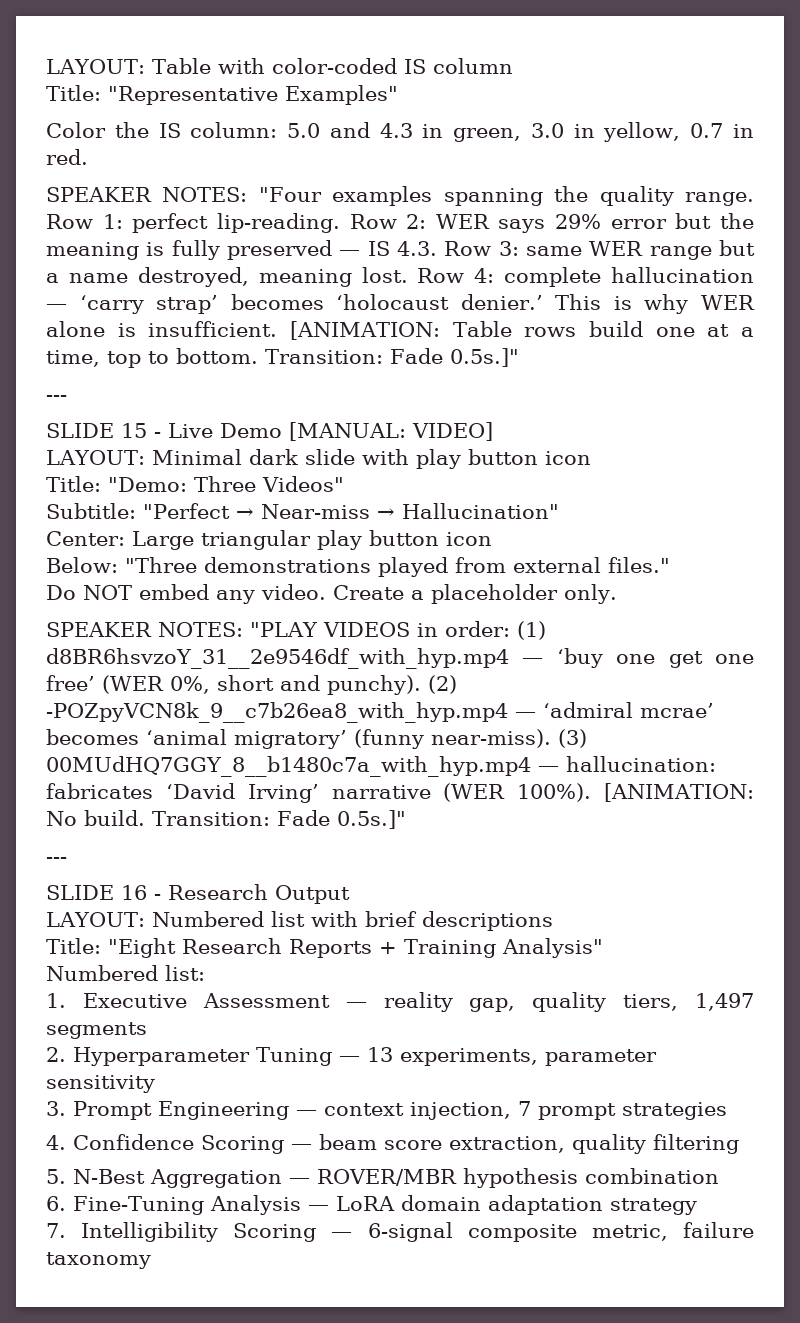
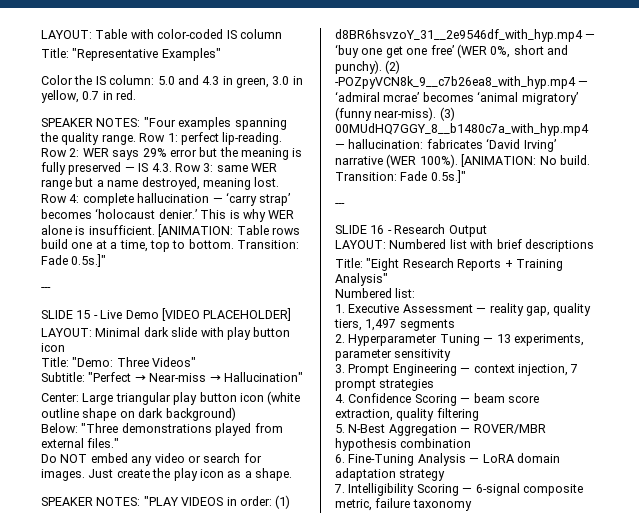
- SLIDE 15 - Live Demo [MANUAL: VIDEO]
+ SLIDE 15 - Live Demo [VIDEO PLACEHOLDER]
- Center: Large triangular play button icon
+ Center: Large triangular play button icon (white outline shape on dark background)
- Do NOT embed any video. Create a placeholder only.
+ Do NOT embed any video or search for images. Just create the play icon as a shape.

